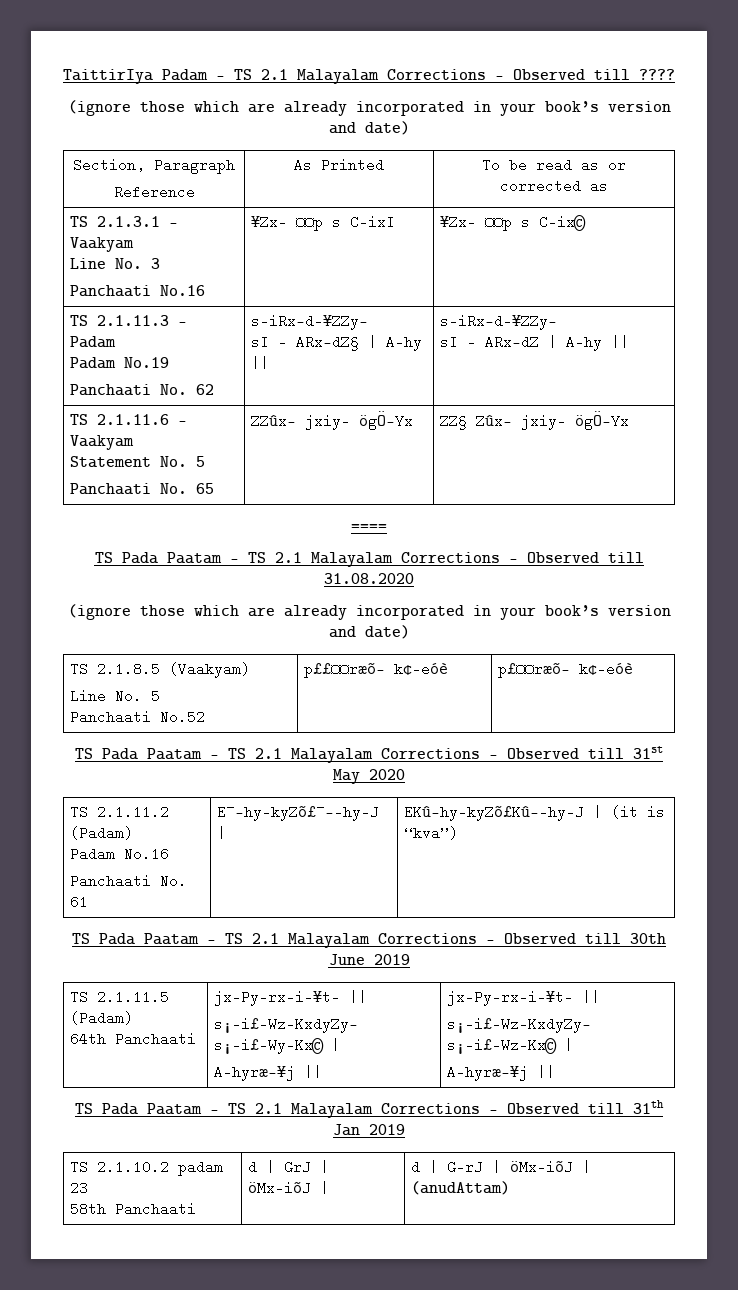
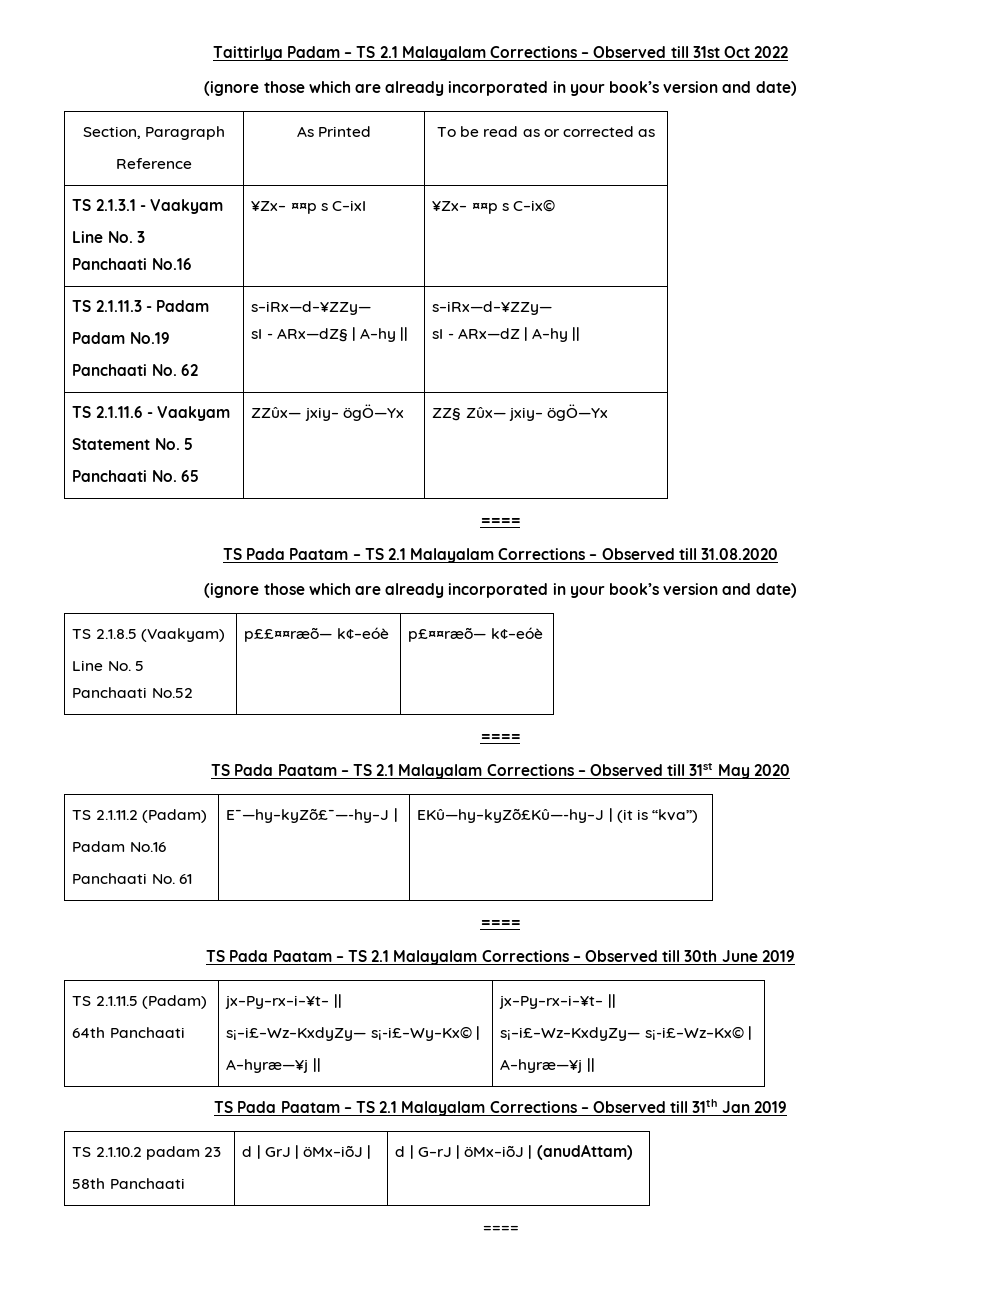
- TaittirIya Padam – TS 2.1 Malayalam Corrections – Observed till ????
+ TaittirIya Padam – TS 2.1 Malayalam Corrections – Observed till 31st Oct 2022
  TS 2.1.8.5 (Vaakyam)
  Line No. 5
  Panchaati No.52 | p££¤¤ræõ— k¢–eóè | p£¤¤ræõ— k¢–eóè
+ ====
  TS 2.1.11.2 (Padam)
  Padam No.16
  Panchaati No. 61 | E¯—hy–kyZõ£¯—-hy–J | | EKû—hy–kyZõ£Kû—-hy–J | (it is “kva”)
+ ====
  TS 2.1.10.2 padam 23
  58th Panchaati | d | GrJ | öMx–iõJ | | d | G–rJ | öMx–iõJ | (anudAttam)
+ ====

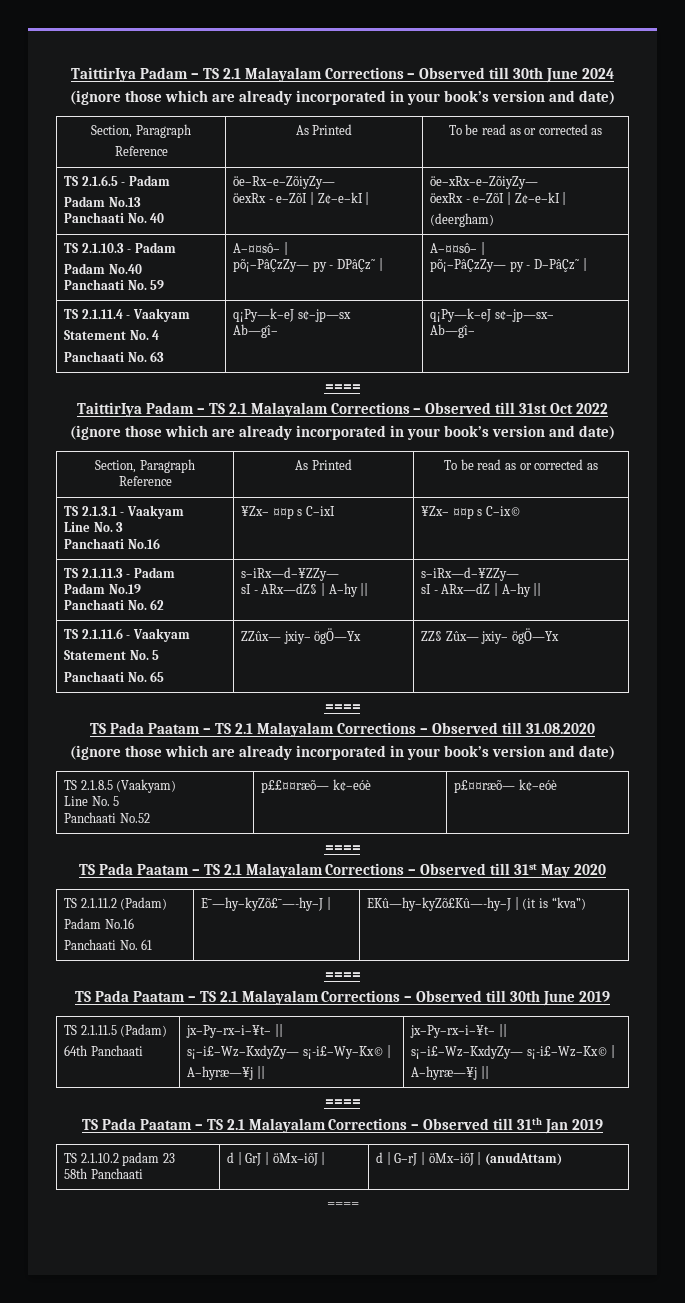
+ TaittirIya Padam – TS 2.1 Malayalam Corrections – Observed till 30th June 2024
+ (ignore those which are already incorporated in your book’s version and date)
+ Section, Paragraph
+ Reference | As Printed | To be read as or corrected as
+ TS 2.1.6.5 - Padam
+ Padam No.13
+ Panchaati No. 40 | öe–Rx–e–ZõiyZy—
+ öexRx - e–ZõI | Z¢–e–kI | | öe–xRx–e–ZõiyZy—
+ öexRx - e–ZõI | Z¢–e–kI |
+ (deergham)
+ TS 2.1.10.3 - Padam
+ Padam No.40
+ Panchaati No. 59 | A–¤¤sô– |
+ põ¡–PâÇzZy— py - DPâÇz˜ | | A–¤¤sô– |
+ põ¡–PâÇzZy— py - D–PâÇz˜ |
+ TS 2.1.11.4 - Vaakyam
+ Statement No. 4
+ Panchaati No. 63 | q¡Py—k–eJ s¢–jp—sx
+ Ab—gî– | q¡Py—k–eJ s¢–jp—sx–
+ Ab—gî–
+ ====
  TS 2.1.11.5 (Padam)
  64th Panchaati | jx–Py–rx–i–¥t– ||
  s¡–i£–Wz–KxdyZy— s¡-i£–Wy–Kx© |
  A–hyræ—¥j || | jx–Py–rx–i–¥t– ||
  s¡–i£–Wz–KxdyZy— s¡-i£–Wz–Kx© |
  A–hyræ—¥j ||
+ ====

